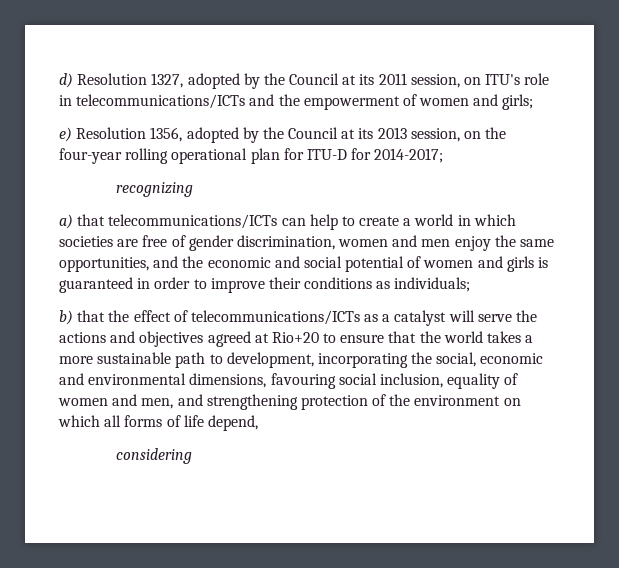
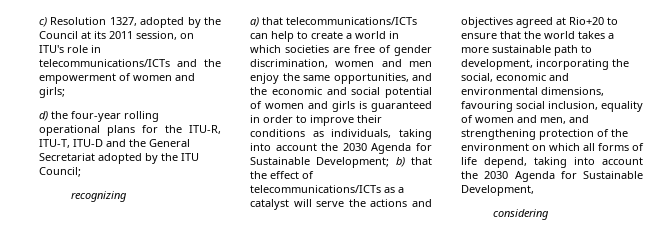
- d) Resolution 1327, adopted by the Council at its 2011 session, on ITU's role in telecommunications/ICTs and the empowerment of women and girls;
+ c) Resolution 1327, adopted by the Council at its 2011 session, on ITU's role in telecommunications/ICTs and the empowerment of women and girls;
- e) Resolution 1356, adopted by the Council at its 2013 session, on the four-year rolling operational plan for ITU-D for 2014-2017;
+ d) the four-year rolling operational plans for the ITU-R, ITU-T, ITU-D and the General Secretariat adopted by the ITU Council;
- a) that telecommunications/ICTs can help to create a world in which societies are free of gender discrimination, women and men enjoy the same opportunities, and the economic and social potential of women and girls is guaranteed in order to improve their conditions as individuals;
- b) that the effect of telecommunications/ICTs as a catalyst will serve the actions and objectives agreed at Rio+20 to ensure that the world takes a more sustainable path to development, incorporating the social, economic and environmental dimensions, favouring social inclusion, equality of women and men, and strengthening protection of the environment on which all forms of life depend,
+ a) that telecommunications/ICTs can help to create a world in which societies are free of gender discrimination, women and men enjoy the same opportunities, and the economic and social potential of women and girls is guaranteed in order to improve their conditions as individuals, taking into account the 2030 Agenda for Sustainable Development; b) that the effect of telecommunications/ICTs as a catalyst will serve the actions and objectives agreed at Rio+20 to ensure that the world takes a more sustainable path to development, incorporating the social, economic and environmental dimensions, favouring social inclusion, equality of women and men, and strengthening protection of the environment on which all forms of life depend, taking into account the 2030 Agenda for Sustainable Development,

